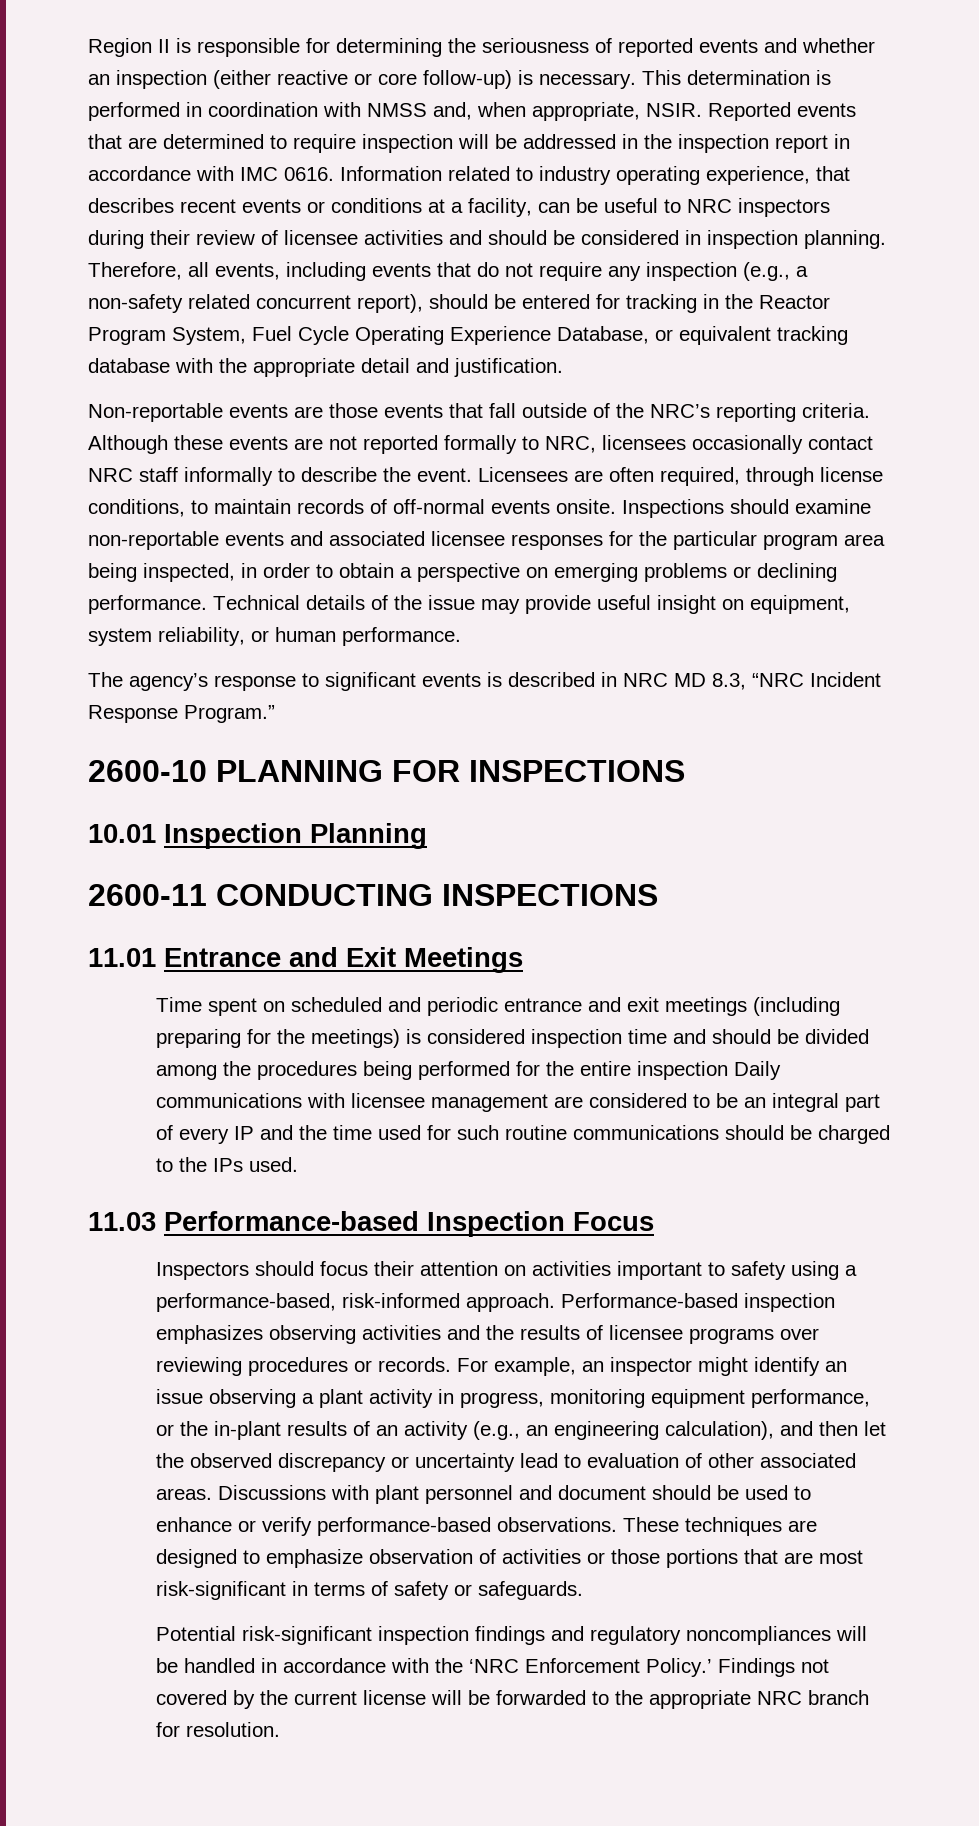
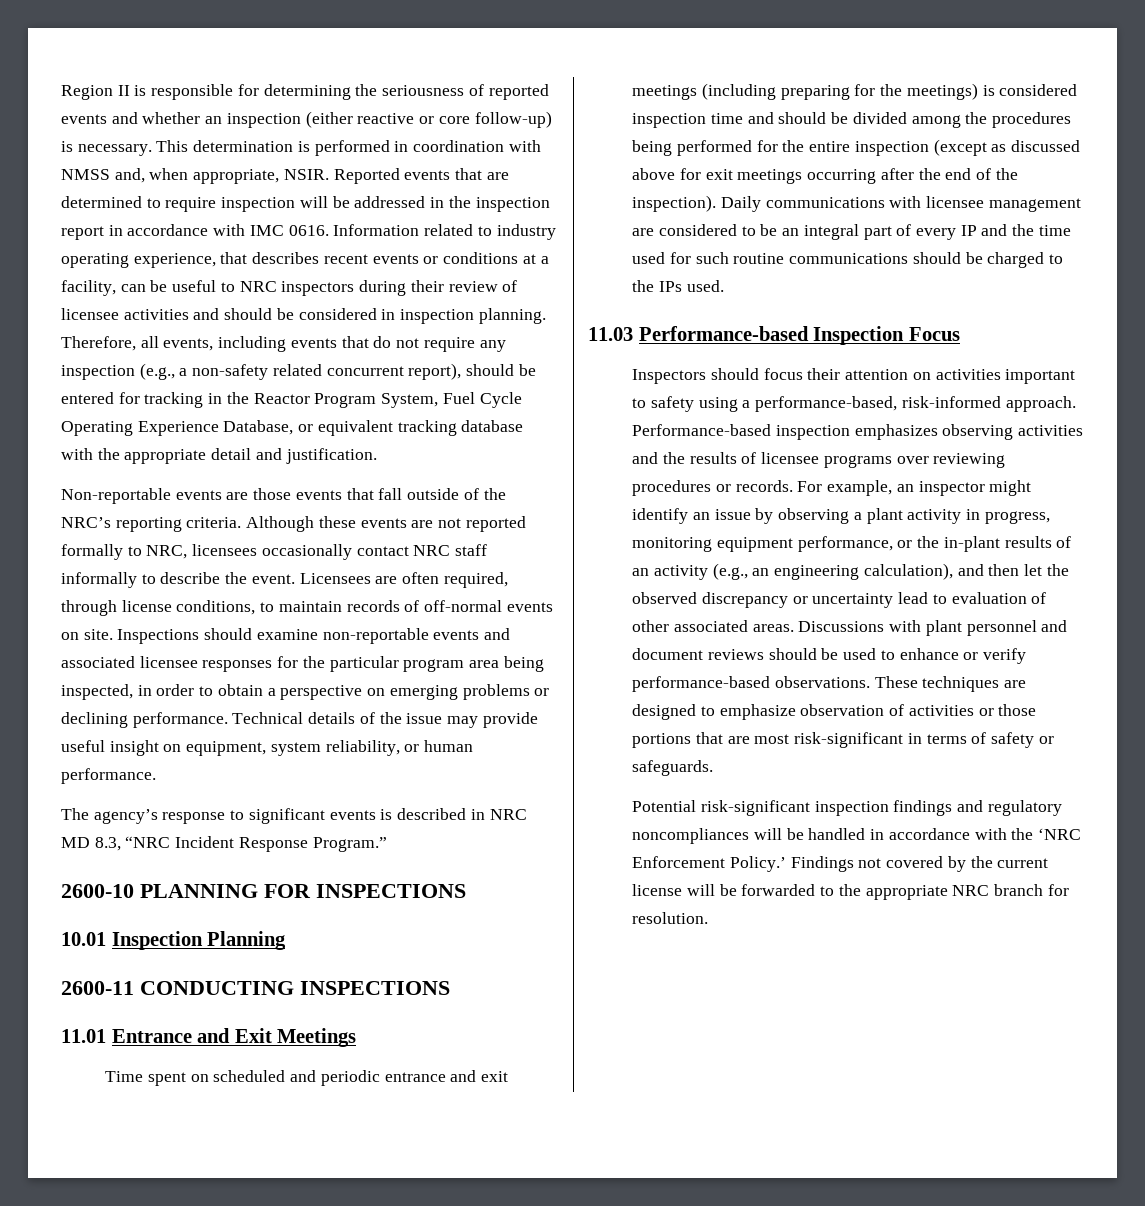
- Licensees are often required, through license conditions, to maintain records of off-normal events onsite.
+ Licensees are often required, through license conditions, to maintain records of off-normal events on site.
- Time spent on scheduled and periodic entrance and exit meetings (including preparing for the meetings) is considered inspection time and should be divided among the procedures being performed for the entire inspection Daily communications with licensee management are considered to be an integral part of every IP and the time used for such routine communications should be charged to the IPs used.
+ Time spent on scheduled and periodic entrance and exit meetings (including preparing for the meetings) is considered inspection time and should be divided among the procedures being performed for the entire inspection (except as discussed above for exit meetings occurring after the end of the inspection). Daily communications with licensee management are considered to be an integral part of every IP and the time used for such routine communications should be charged to the IPs used.
- For example, an inspector might identify an issue observing a plant activity in progress, monitoring equipment performance, or the in-plant results of an activity (e.g., an engineering calculation), and then let the observed discrepancy or uncertainty lead to evaluation of other associated areas.
+ For example, an inspector might identify an issue by observing a plant activity in progress, monitoring equipment performance, or the in-plant results of an activity (e.g., an engineering calculation), and then let the observed discrepancy or uncertainty lead to evaluation of other associated areas.
- Discussions with plant personnel and document should be used to enhance or verify performance-based observations.
+ Discussions with plant personnel and document reviews should be used to enhance or verify performance-based observations.

